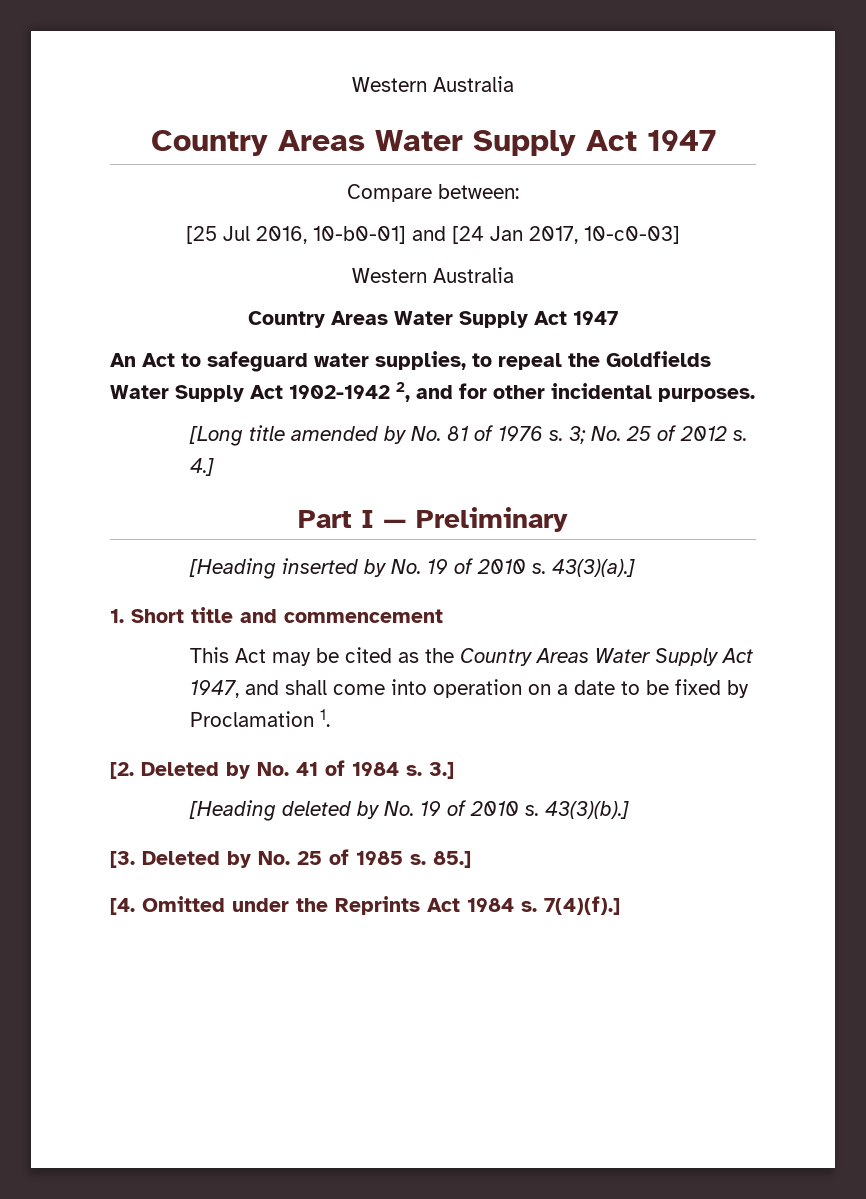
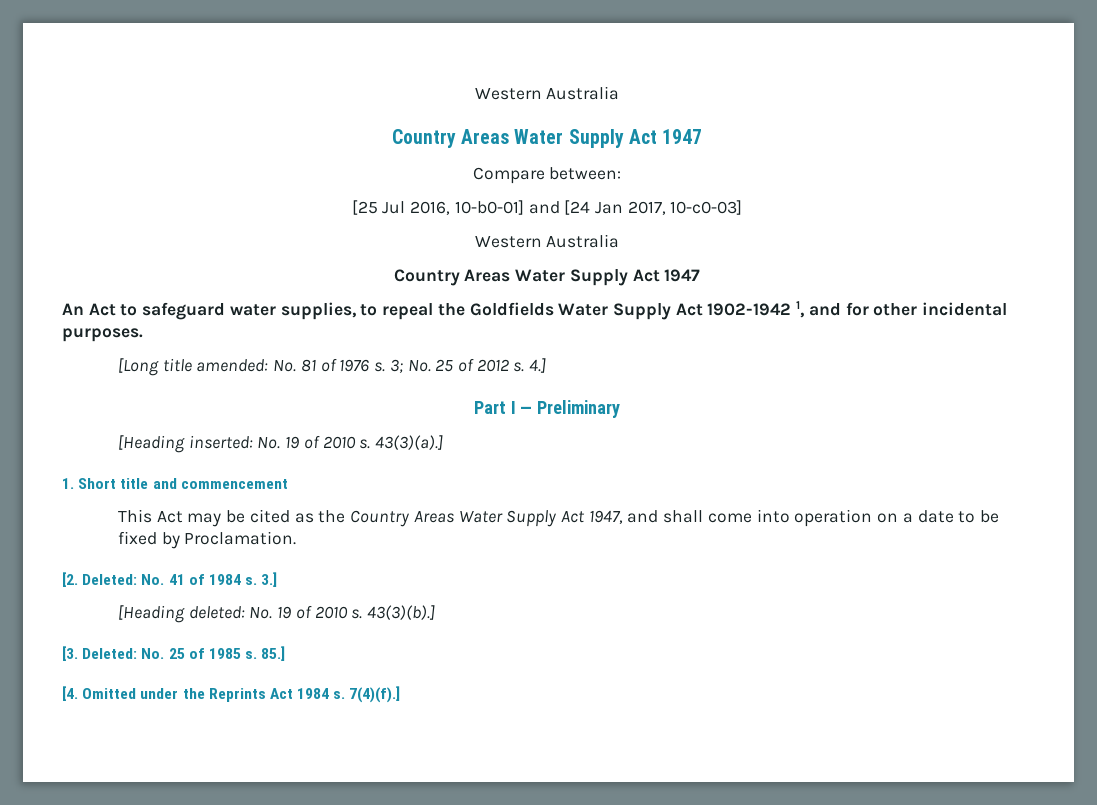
- An Act to safeguard water supplies, to repeal the Goldfields Water Supply Act 1902-1942 2, and for other incidental purposes.
+ An Act to safeguard water supplies, to repeal the Goldfields Water Supply Act 1902-1942 1, and for other incidental purposes.
- [Long title amended by No. 81 of 1976 s.
+ [Long title amended: No. 81 of 1976 s.
- [Heading inserted by No. 19 of 2010 s.
+ [Heading inserted: No. 19 of 2010 s.
- This Act may be cited as the Country Areas Water Supply Act 1947, and shall come into operation on a date to be fixed by Proclamation 1.
+ This Act may be cited as the Country Areas Water Supply Act 1947, and shall come into operation on a date to be fixed by Proclamation.
- [2. Deleted by No. 41 of 1984 s.
+ [2. Deleted: No. 41 of 1984 s.
- [Heading deleted by No. 19 of 2010 s.
+ [Heading deleted: No. 19 of 2010 s.
- [3. Deleted by No. 25 of 1985 s.
+ [3. Deleted: No. 25 of 1985 s.

